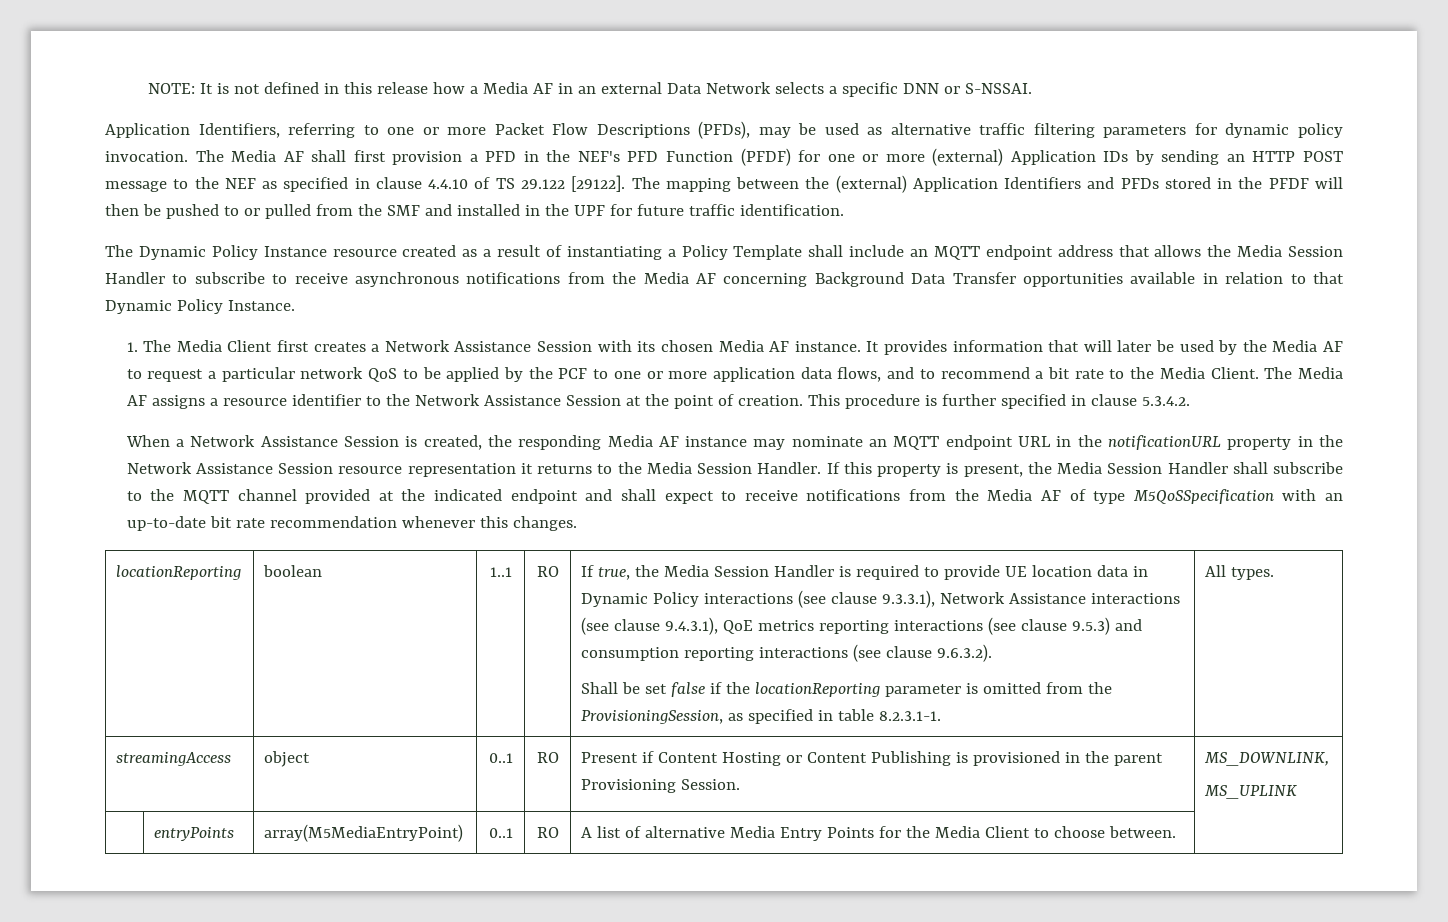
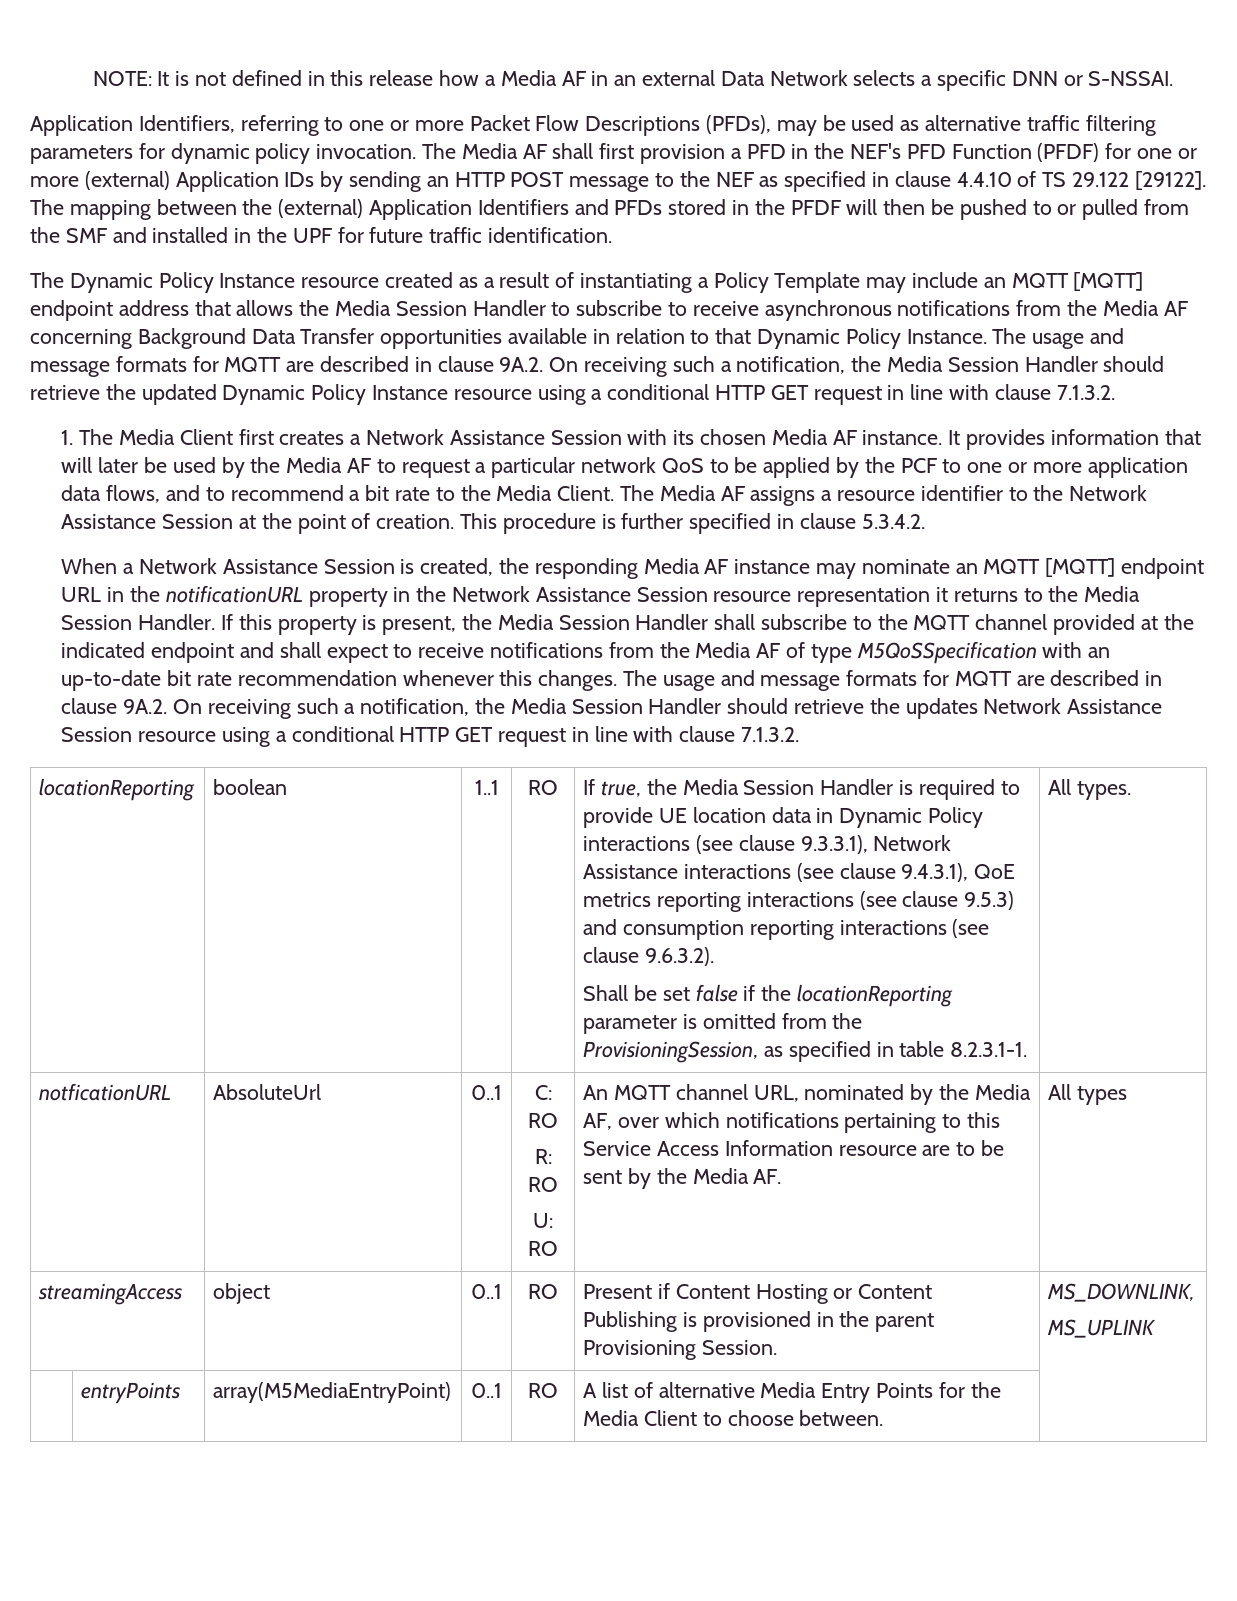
- The Dynamic Policy Instance resource created as a result of instantiating a Policy Template shall include an MQTT endpoint address that allows the Media Session Handler to subscribe to receive asynchronous notifications from the Media AF concerning Background Data Transfer opportunities available in relation to that Dynamic Policy Instance.
+ The Dynamic Policy Instance resource created as a result of instantiating a Policy Template may include an MQTT [MQTT] endpoint address that allows the Media Session Handler to subscribe to receive asynchronous notifications from the Media AF concerning Background Data Transfer opportunities available in relation to that Dynamic Policy Instance. The usage and message formats for MQTT are described in clause 9A.2. On receiving such a notification, the Media Session Handler should retrieve the updated Dynamic Policy Instance resource using a conditional HTTP GET request in line with clause 7.1.3.2.
- When a Network Assistance Session is created, the responding Media AF instance may nominate an MQTT endpoint URL in the notificationURL property in the Network Assistance Session resource representation it returns to the Media Session Handler.
+ When a Network Assistance Session is created, the responding Media AF instance may nominate an MQTT [MQTT] endpoint URL in the notificationURL property in the Network Assistance Session resource representation it returns to the Media Session Handler.
+ The usage and message formats for MQTT are described in clause 9A.2. On receiving such a notification, the Media Session Handler should retrieve the updates Network Assistance Session resource using a conditional HTTP GET request in line with clause 7.1.3.2.
+ notficationURL | AbsoluteUrl | 0..1 | C: RO
+ R: RO
+ U: RO | An MQTT channel URL, nominated by the Media AF, over which notifications pertaining to this Service Access Information resource are to be sent by the Media AF. | All types

